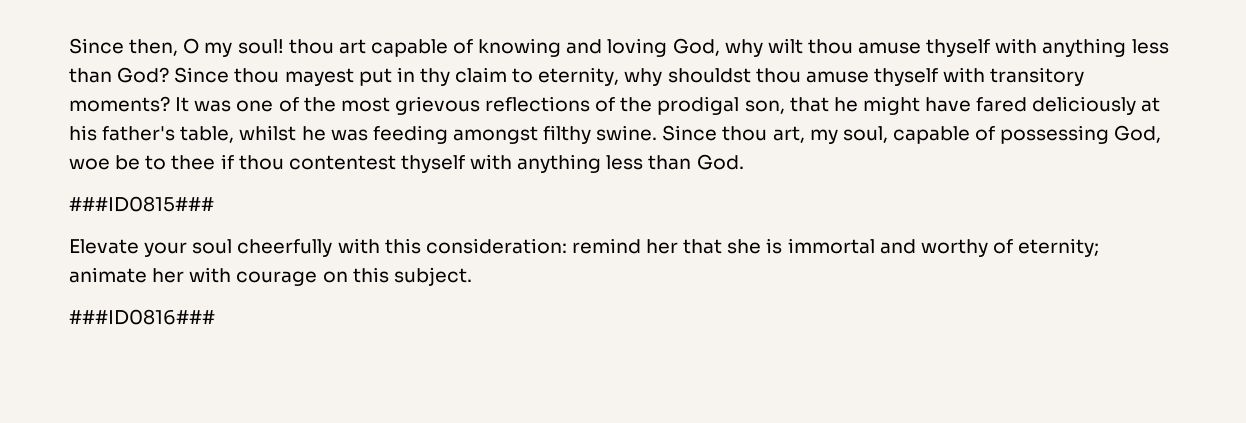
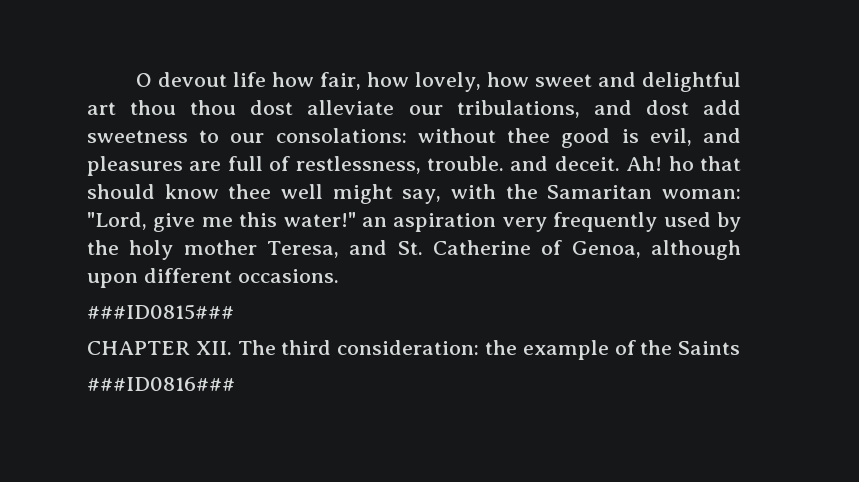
- Since then, O my soul! thou art capable of knowing and loving God, why wilt thou amuse thyself with anything less than God? Since thou mayest put in thy claim to eternity, why shouldst thou amuse thyself with transitory moments? It was one of the most grievous reflections of the prodigal son, that he might have fared deliciously at his father's table, whilst he was feeding amongst filthy swine. Since thou art, my soul, capable of possessing God, woe be to thee if thou contentest thyself with anything less than God.
+ O devout life how fair, how lovely, how sweet and delightful art thou thou dost alleviate our tribulations, and dost add sweetness to our consolations: without thee good is evil, and pleasures are full of restlessness, trouble. and deceit. Ah! ho that should know thee well might say, with the Samaritan woman: "Lord, give me this water!" an aspiration very frequently used by the holy mother Teresa, and St. Catherine of Genoa, although upon different occasions.
  ###ID0815###
- Elevate your soul cheerfully with this consideration: remind her that she is immortal and worthy of eternity; animate her with courage on this subject.
+ CHAPTER XII. The third consideration: the example of the Saints

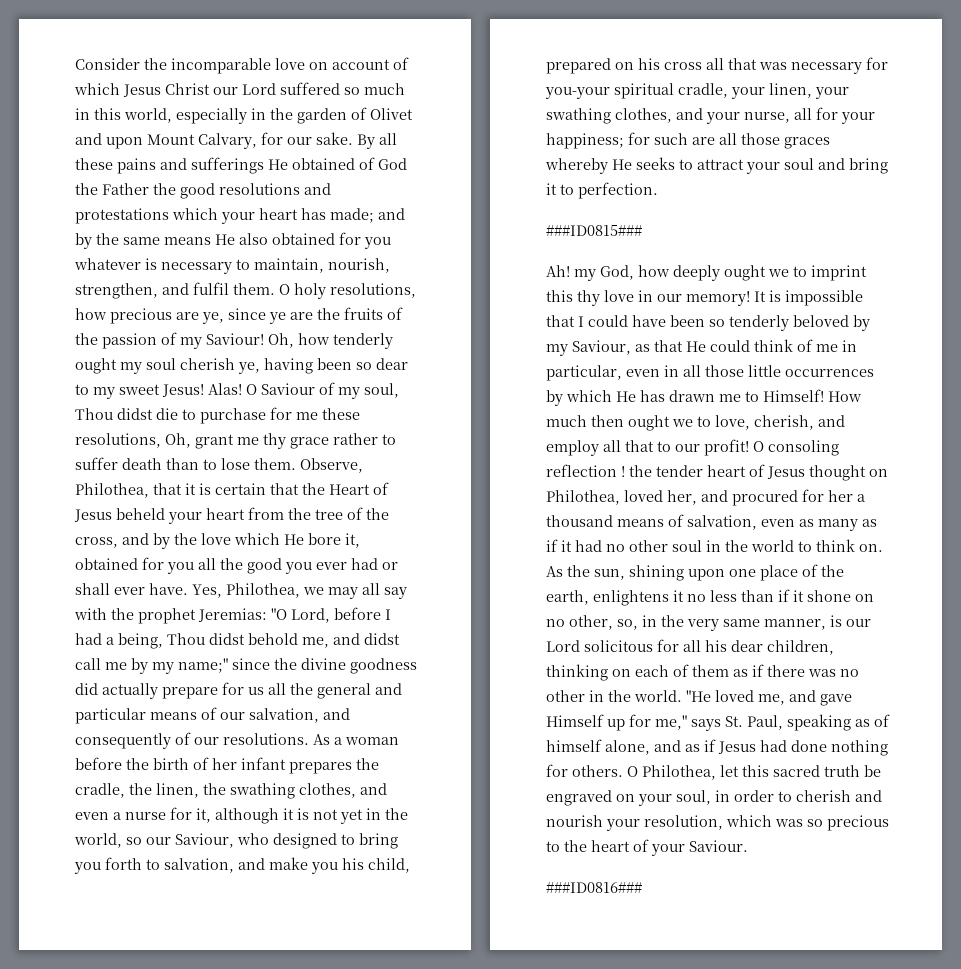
- O devout life how fair, how lovely, how sweet and delightful art thou thou dost alleviate our tribulations, and dost add sweetness to our consolations: without thee good is evil, and pleasures are full of restlessness, trouble. and deceit. Ah! ho that should know thee well might say, with the Samaritan woman: "Lord, give me this water!" an aspiration very frequently used by the holy mother Teresa, and St. Catherine of Genoa, although upon different occasions.
+ Consider the incomparable love on account of which Jesus Christ our Lord suffered so much in this world, especially in the garden of Olivet and upon Mount Calvary, for our sake. By all these pains and sufferings He obtained of God the Father the good resolutions and protestations which your heart has made; and by the same means He also obtained for you whatever is necessary to maintain, nourish, strengthen, and fulfil them. O holy resolutions, how precious are ye, since ye are the fruits of the passion of my Saviour! Oh, how tenderly ought my soul cherish ye, having been so dear to my sweet Jesus! Alas! O Saviour of my soul, Thou didst die to purchase for me these resolutions, Oh, grant me thy grace rather to suffer death than to lose them. Observe, Philothea, that it is certain that the Heart of Jesus beheld your heart from the tree of the cross, and by the love which He bore it, obtained for you all the good you ever had or shall ever have. Yes, Philothea, we may all say with the prophet Jeremias: "O Lord, before I had a being, Thou didst behold me, and didst call me by my name;" since the divine goodness did actually prepare for us all the general and particular means of our salvation, and consequently of our resolutions. As a woman before the birth of her infant prepares the cradle, the linen, the swathing clothes, and even a nurse for it, although it is not yet in the world, so our Saviour, who designed to bring you forth to salvation, and make you his child, prepared on his cross all that was necessary for you-your spiritual cradle, your linen, your swathing clothes, and your nurse, all for your happiness; for such are all those graces whereby He seeks to attract your soul and bring it to perfection.
  ###ID0815###
- CHAPTER XII. The third consideration: the example of the Saints
+ Ah! my God, how deeply ought we to imprint this thy love in our memory! It is impossible that I could have been so tenderly beloved by my Saviour, as that He could think of me in particular, even in all those little occurrences by which He has drawn me to Himself! How much then ought we to love, cherish, and employ all that to our profit! O consoling reflection ! the tender heart of Jesus thought on Philothea, loved her, and procured for her a thousand means of salvation, even as many as if it had no other soul in the world to think on. As the sun, shining upon one place of the earth, enlightens it no less than if it shone on no other, so, in the very same manner, is our Lord solicitous for all his dear children, thinking on each of them as if there was no other in the world. "He loved me, and gave Himself up for me," says St. Paul, speaking as of himself alone, and as if Jesus had done nothing for others. O Philothea, let this sacred truth be engraved on your soul, in order to cherish and nourish your resolution, which was so precious to the heart of your Saviour.

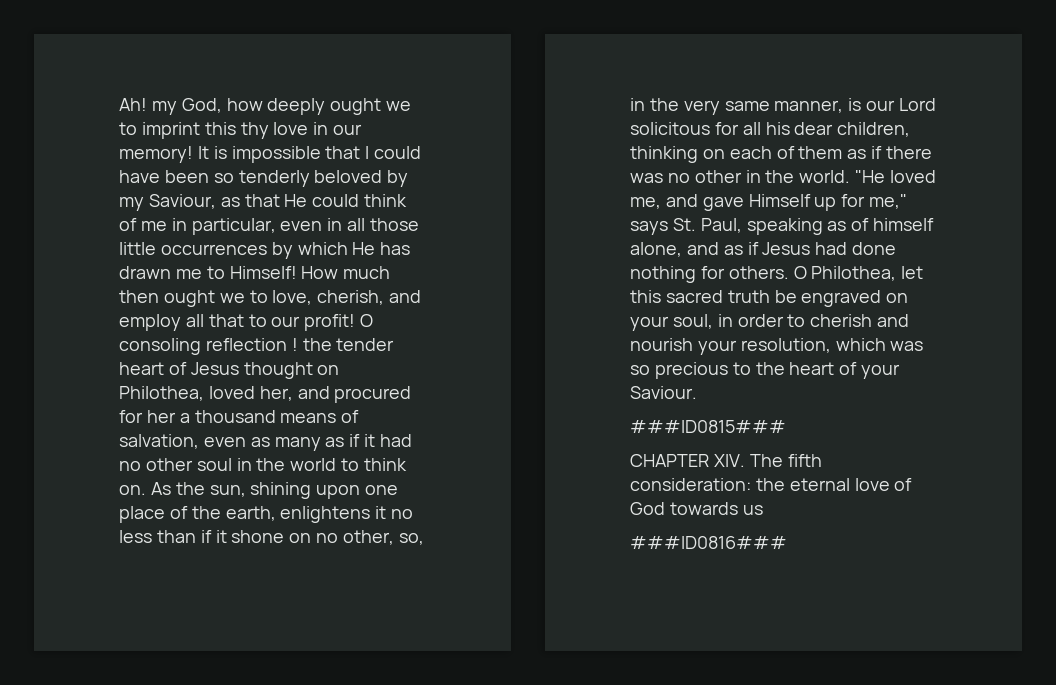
- Consider the incomparable love on account of which Jesus Christ our Lord suffered so much in this world, especially in the garden of Olivet and upon Mount Calvary, for our sake. By all these pains and sufferings He obtained of God the Father the good resolutions and protestations which your heart has made; and by the same means He also obtained for you whatever is necessary to maintain, nourish, strengthen, and fulfil them. O holy resolutions, how precious are ye, since ye are the fruits of the passion of my Saviour! Oh, how tenderly ought my soul cherish ye, having been so dear to my sweet Jesus! Alas! O Saviour of my soul, Thou didst die to purchase for me these resolutions, Oh, grant me thy grace rather to suffer death than to lose them. Observe, Philothea, that it is certain that the Heart of Jesus beheld your heart from the tree of the cross, and by the love which He bore it, obtained for you all the good you ever had or shall ever have. Yes, Philothea, we may all say with the prophet Jeremias: "O Lord, before I had a being, Thou didst behold me, and didst call me by my name;" since the divine goodness did actually prepare for us all the general and particular means of our salvation, and consequently of our resolutions. As a woman before the birth of her infant prepares the cradle, the linen, the swathing clothes, and even a nurse for it, although it is not yet in the world, so our Saviour, who designed to bring you forth to salvation, and make you his child, prepared on his cross all that was necessary for you-your spiritual cradle, your linen, your swathing clothes, and your nurse, all for your happiness; for such are all those graces whereby He seeks to attract your soul and bring it to perfection.
- ###ID0815###
+ ###ID0815###
+ CHAPTER XIV. The fifth consideration: the eternal love of God towards us

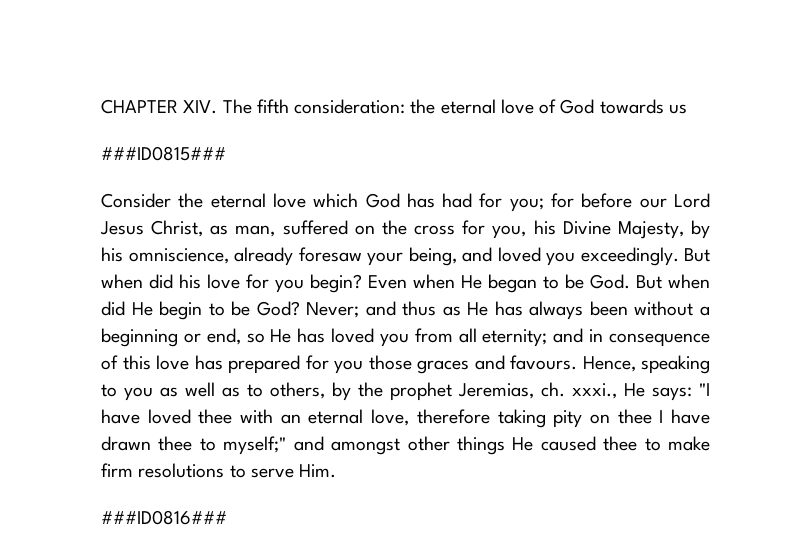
- Ah! my God, how deeply ought we to imprint this thy love in our memory! It is impossible that I could have been so tenderly beloved by my Saviour, as that He could think of me in particular, even in all those little occurrences by which He has drawn me to Himself! How much then ought we to love, cherish, and employ all that to our profit! O consoling reflection ! the tender heart of Jesus thought on Philothea, loved her, and procured for her a thousand means of salvation, even as many as if it had no other soul in the world to think on. As the sun, shining upon one place of the earth, enlightens it no less than if it shone on no other, so, in the very same manner, is our Lord solicitous for all his dear children, thinking on each of them as if there was no other in the world. "He loved me, and gave Himself up for me," says St. Paul, speaking as of himself alone, and as if Jesus had done nothing for others. O Philothea, let this sacred truth be engraved on your soul, in order to cherish and nourish your resolution, which was so precious to the heart of your Saviour.
- ###ID0815###
+ ###ID0815###
+ Consider the eternal love which God has had for you; for before our Lord Jesus Christ, as man, suffered on the cross for you, his Divine Majesty, by his omniscience, already foresaw your being, and loved you exceedingly. But when did his love for you begin? Even when He began to be God. But when did He begin to be God? Never; and thus as He has always been without a beginning or end, so He has loved you from all eternity; and in consequence of this love has prepared for you those graces and favours. Hence, speaking to you as well as to others, by the prophet Jeremias, ch. xxxi., He says: "I have loved thee with an eternal love, therefore taking pity on thee I have drawn thee to myself;" and amongst other things He caused thee to make firm resolutions to serve Him.

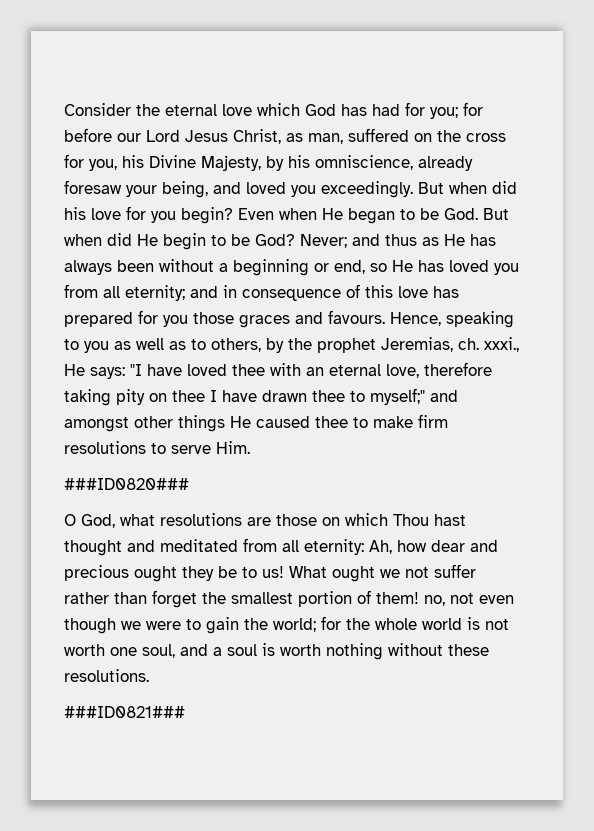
- CHAPTER XIV. The fifth consideration: the eternal love of God towards us
- ###ID0815###
- ###ID0816###
+ ###ID0820###
+ O God, what resolutions are those on which Thou hast thought and meditated from all eternity: Ah, how dear and precious ought they be to us! What ought we not suffer rather than forget the smallest portion of them! no, not even though we were to gain the world; for the whole world is not worth one soul, and a soul is worth nothing without these resolutions.
+ ###ID0821###

